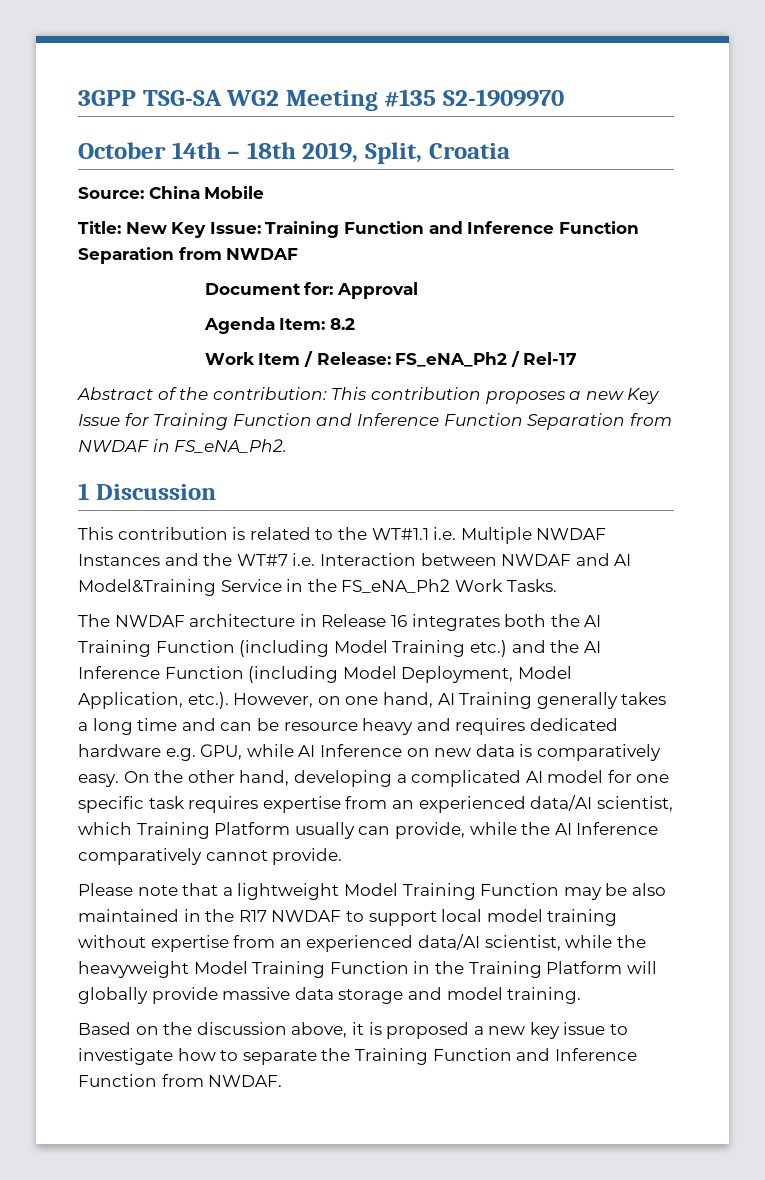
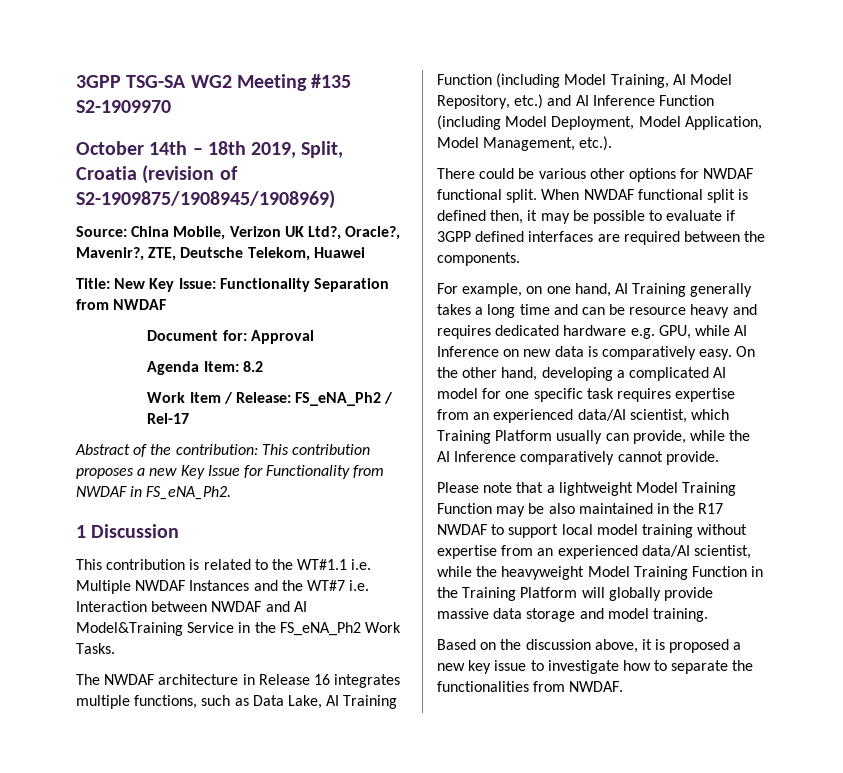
- October 14th – 18th 2019, Split, Croatia
+ October 14th – 18th 2019, Split, Croatia (revision of S2-1909875/1908945/1908969)
- Source: China Mobile
+ Source: China Mobile, Verizon UK Ltd?, Oracle?, Mavenir?, ZTE, Deutsche Telekom, Huawei
- Title: New Key Issue: Training Function and Inference Function Separation from NWDAF
+ Title: New Key Issue: Functionality Separation from NWDAF
- Abstract of the contribution: This contribution proposes a new Key Issue for Training Function and Inference Function Separation from NWDAF in FS_eNA_Ph2.
+ Abstract of the contribution: This contribution proposes a new Key Issue for Functionality from NWDAF in FS_eNA_Ph2.
- The NWDAF architecture in Release 16 integrates both the AI Training Function (including Model Training etc.) and the AI Inference Function (including Model Deployment, Model Application, etc.). However, on one hand, AI Training generally takes a long time and can be resource heavy and requires dedicated hardware e.g. GPU, while AI Inference on new data is comparatively easy.
+ The NWDAF architecture in Release 16 integrates multiple functions, such as Data Lake, AI Training Function (including Model Training, AI Model Repository, etc.) and AI Inference Function (including Model Deployment, Model Application, Model Management, etc.).
+ There could be various other options for NWDAF functional split. When NWDAF functional split is defined then, it may be possible to evaluate if 3GPP defined interfaces are required between the components.
+ For example, on one hand, AI Training generally takes a long time and can be resource heavy and requires dedicated hardware e.g. GPU, while AI Inference on new data is comparatively easy.
- Based on the discussion above, it is proposed a new key issue to investigate how to separate the Training Function and Inference Function from NWDAF.
+ Based on the discussion above, it is proposed a new key issue to investigate how to separate the functionalities from NWDAF.

